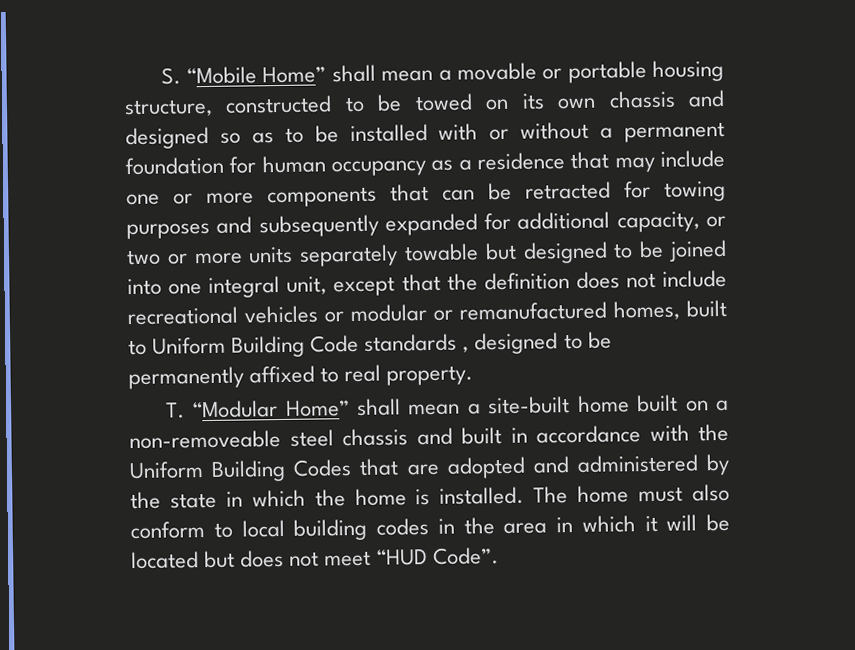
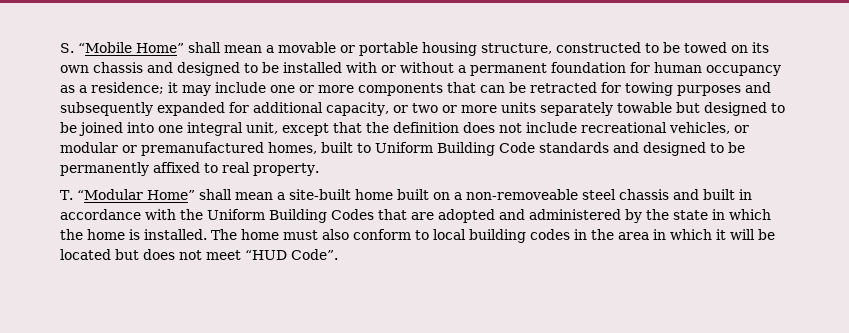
- S. “Mobile Home” shall mean a movable or portable housing structure, constructed to be towed on its own chassis and designed so as to be installed with or without a permanent foundation for human occupancy as a residence that may include one or more components that can be retracted for towing purposes and subsequently expanded for additional capacity, or two or more units separately towable but designed to be joined into one integral unit, except that the definition does not include recreational vehicles or modular or remanufactured homes, built to Uniform Building Code standards , designed to be permanently affixed to real property.
+ S. “Mobile Home” shall mean a movable or portable housing structure, constructed to be towed on its own chassis and designed to be installed with or without a permanent foundation for human occupancy as a residence; it may include one or more components that can be retracted for towing purposes and subsequently expanded for additional capacity, or two or more units separately towable but designed to be joined into one integral unit, except that the definition does not include recreational vehicles, or modular or premanufactured homes, built to Uniform Building Code standards and designed to be permanently affixed to real property.

